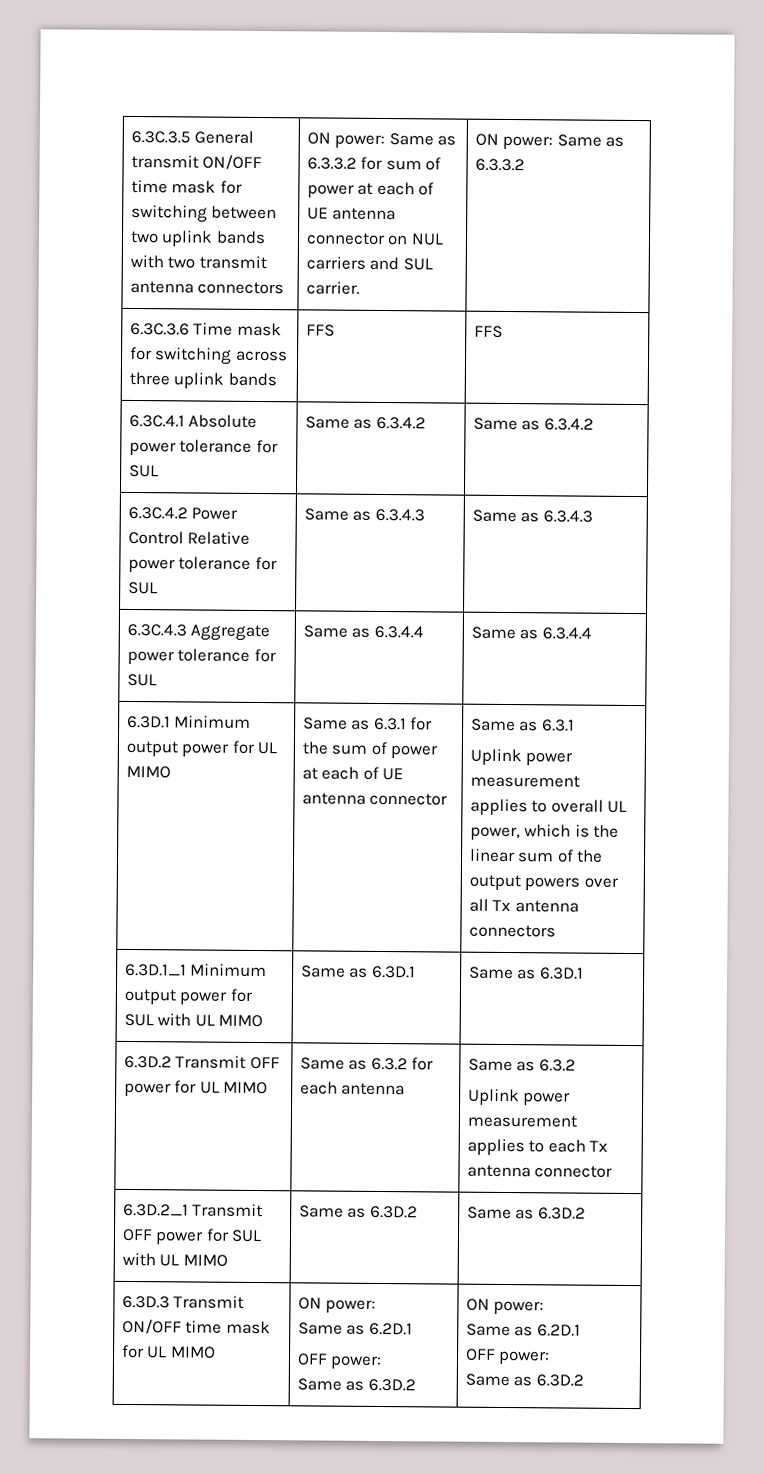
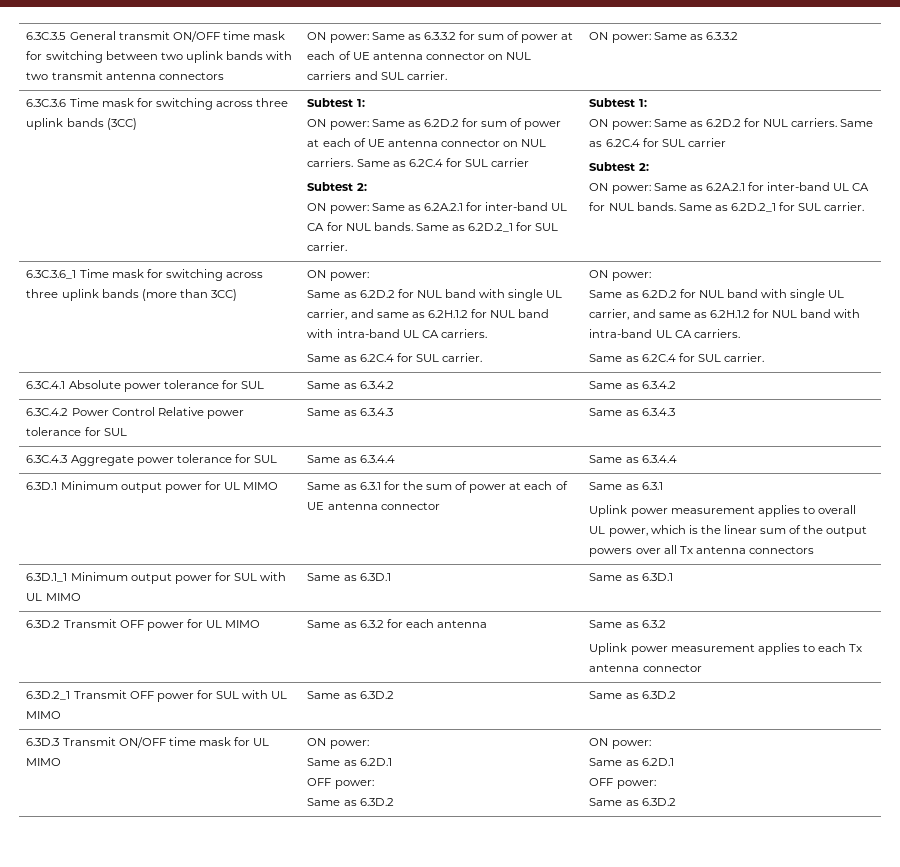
- 6.3C.3.6 Time mask for switching across three uplink bands | FFS | FFS
+ 6.3C.3.6 Time mask for switching across three uplink bands (3CC) | Subtest 1:
+ ON power: Same as 6.2D.2 for sum of power at each of UE antenna connector on NUL carriers. Same as 6.2C.4 for SUL carrier
+ Subtest 2:
+ ON power: Same as 6.2A.2.1 for inter-band UL CA for NUL bands. Same as 6.2D.2_1 for SUL carrier. | Subtest 1:
+ ON power: Same as 6.2D.2 for NUL carriers. Same as 6.2C.4 for SUL carrier
+ Subtest 2:
+ ON power: Same as 6.2A.2.1 for inter-band UL CA for NUL bands. Same as 6.2D.2_1 for SUL carrier.
+ 6.3C.3.6_1 Time mask for switching across three uplink bands (more than 3CC) | ON power:
+ Same as 6.2D.2 for NUL band with single UL carrier, and same as 6.2H.1.2 for NUL band with intra-band UL CA carriers.
+ Same as 6.2C.4 for SUL carrier. | ON power:
+ Same as 6.2D.2 for NUL band with single UL carrier, and same as 6.2H.1.2 for NUL band with intra-band UL CA carriers.
+ Same as 6.2C.4 for SUL carrier.

